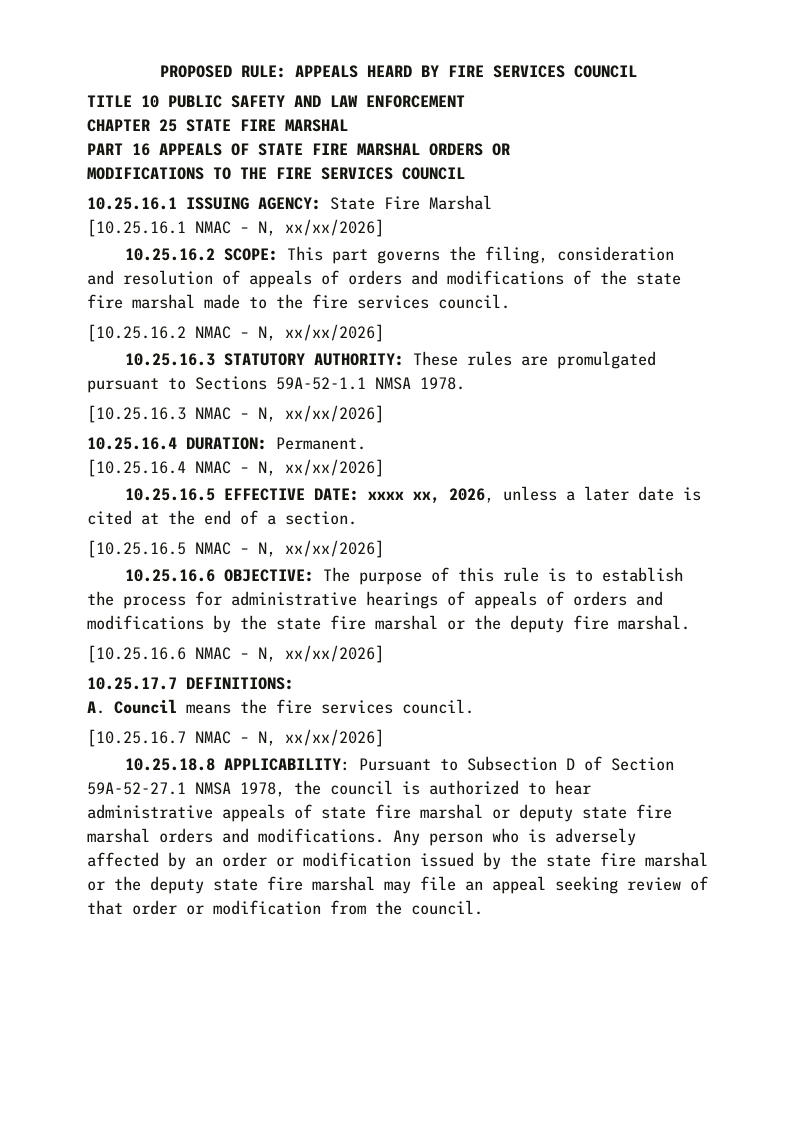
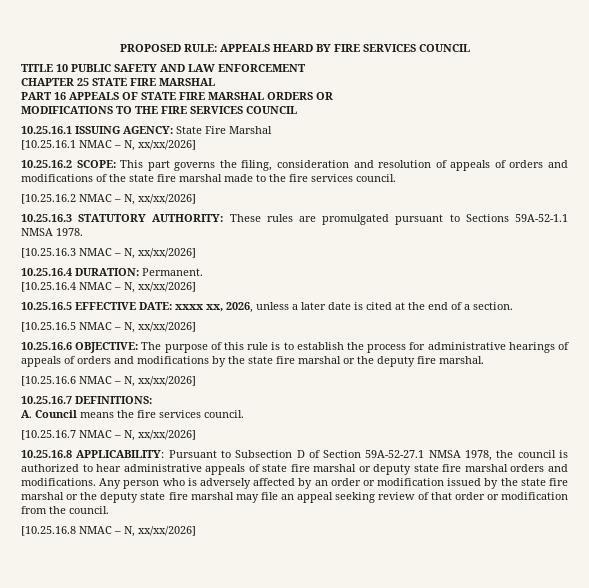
- 10.25.17.7 DEFINITIONS:
+ 10.25.16.7 DEFINITIONS:
- 10.25.18.8 APPLICABILITY: Pursuant to Subsection D of Section 59A-52-27.1 NMSA 1978, the council is authorized to hear administrative appeals of state fire marshal or deputy state fire marshal orders and modifications.
+ 10.25.16.8 APPLICABILITY: Pursuant to Subsection D of Section 59A-52-27.1 NMSA 1978, the council is authorized to hear administrative appeals of state fire marshal or deputy state fire marshal orders and modifications.
+ [10.25.16.8 NMAC – N, xx/xx/2026]

